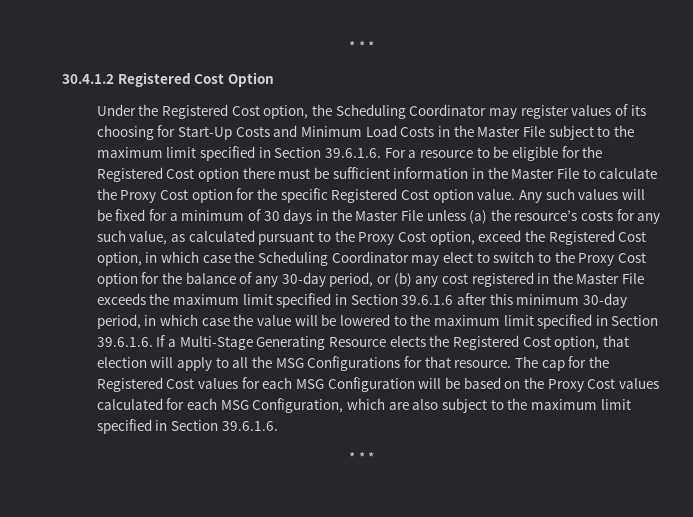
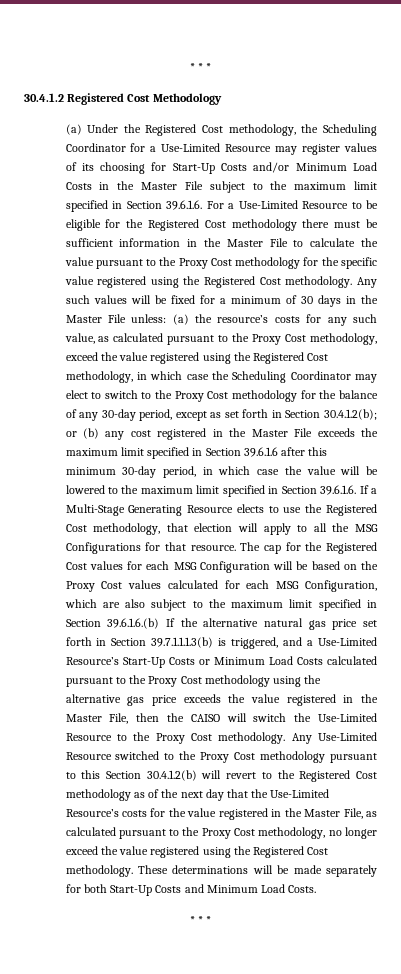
- 30.4.1.2 Registered Cost Option
- Under the Registered Cost option, the Scheduling Coordinator may register values of its choosing for Start-Up Costs and Minimum Load Costs in the Master File subject to the maximum limit specified in Section 39.6.1.6. For a resource to be eligible for the Registered Cost option there must be sufficient information in the Master File to calculate the Proxy Cost option for the specific Registered Cost option value.
+ 30.4.1.2 Registered Cost Methodology
+ (a) Under the Registered Cost methodology, the Scheduling Coordinator for a Use-Limited Resource may register values of its choosing for Start-Up Costs and/or Minimum Load Costs in the Master File subject to the maximum limit specified in Section 39.6.1.6. For a Use-Limited Resource to be eligible for the Registered Cost methodology there must be sufficient information in the Master File to calculate the value pursuant to the Proxy Cost methodology for the specific value registered using the Registered Cost methodology.
- Any such values will be fixed for a minimum of 30 days in the Master File unless (a) the resource’s costs for any such value, as calculated pursuant to the Proxy Cost option, exceed the Registered Cost option, in which case the Scheduling Coordinator may elect to switch to the Proxy Cost option for the balance of any 30-day period, or (b) any cost registered in the Master File exceeds the maximum limit specified in Section 39.6.1.6 after this minimum 30-day period, in which case the value will be lowered to the maximum limit specified in Section 39.6.1.6. If a Multi-Stage Generating Resource elects the Registered Cost option, that election will apply to all the MSG Configurations for that resource.
+ Any such values will be fixed for a minimum of 30 days in the Master File unless: (a) the resource’s costs for any such value, as calculated pursuant to the Proxy Cost methodology, exceed the value registered using the Registered Cost methodology, in which case the Scheduling Coordinator may elect to switch to the Proxy Cost methodology for the balance of any 30-day period, except as set forth in Section 30.4.1.2(b); or (b) any cost registered in the Master File exceeds the maximum limit specified in Section 39.6.1.6 after this minimum 30-day period, in which case the value will be lowered to the maximum limit specified in Section 39.6.1.6. If a Multi-Stage Generating Resource elects to use the Registered Cost methodology, that election will apply to all the MSG Configurations for that resource.
- The cap for the Registered Cost values for each MSG Configuration will be based on the Proxy Cost values calculated for each MSG Configuration, which are also subject to the maximum limit specified in Section 39.6.1.6.
+ The cap for the Registered Cost values for each MSG Configuration will be based on the Proxy Cost values calculated for each MSG Configuration, which are also subject to the maximum limit specified in Section 39.6.1.6.(b) If the alternative natural gas price set forth in Section 39.7.1.1.1.3(b) is triggered, and a Use-Limited Resource’s Start-Up Costs or Minimum Load Costs calculated pursuant to the Proxy Cost methodology using the alternative gas price exceeds the value registered in the Master File, then the CAISO will switch the Use-Limited Resource to the Proxy Cost methodology. Any Use-Limited Resource switched to the Proxy Cost methodology pursuant to this Section 30.4.1.2(b) will revert to the Registered Cost methodology as of the next day that the Use-Limited Resource’s costs for the value registered in the Master File, as calculated pursuant to the Proxy Cost methodology, no longer exceed the value registered using the Registered Cost methodology. These determinations will be made separately for both Start-Up Costs and Minimum Load Costs.

